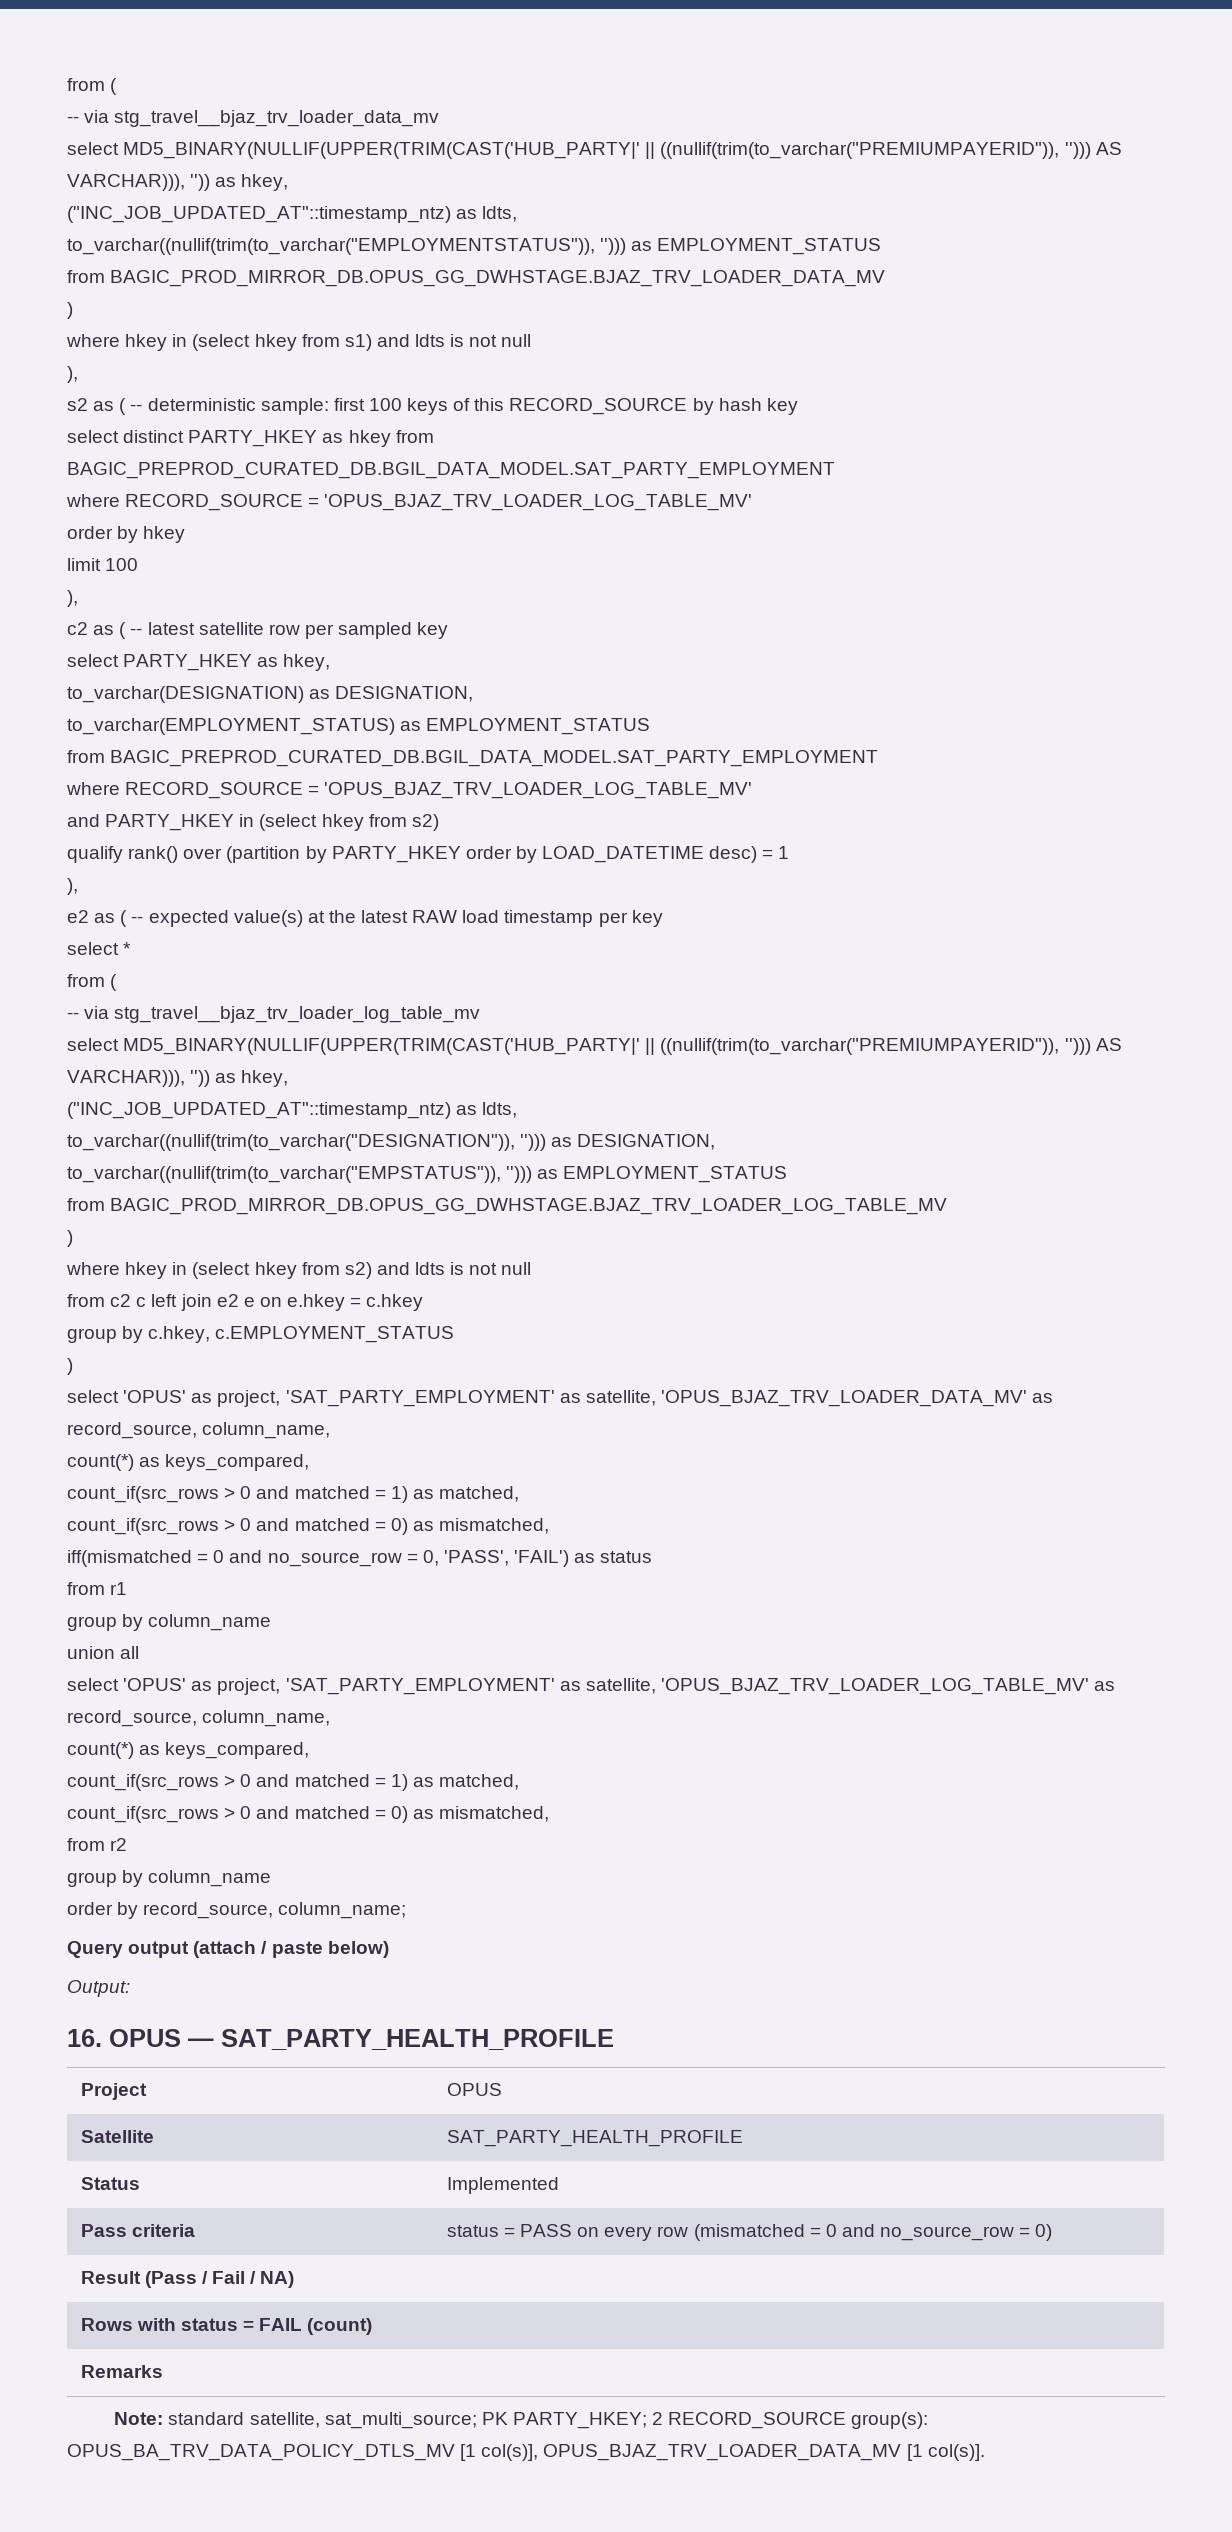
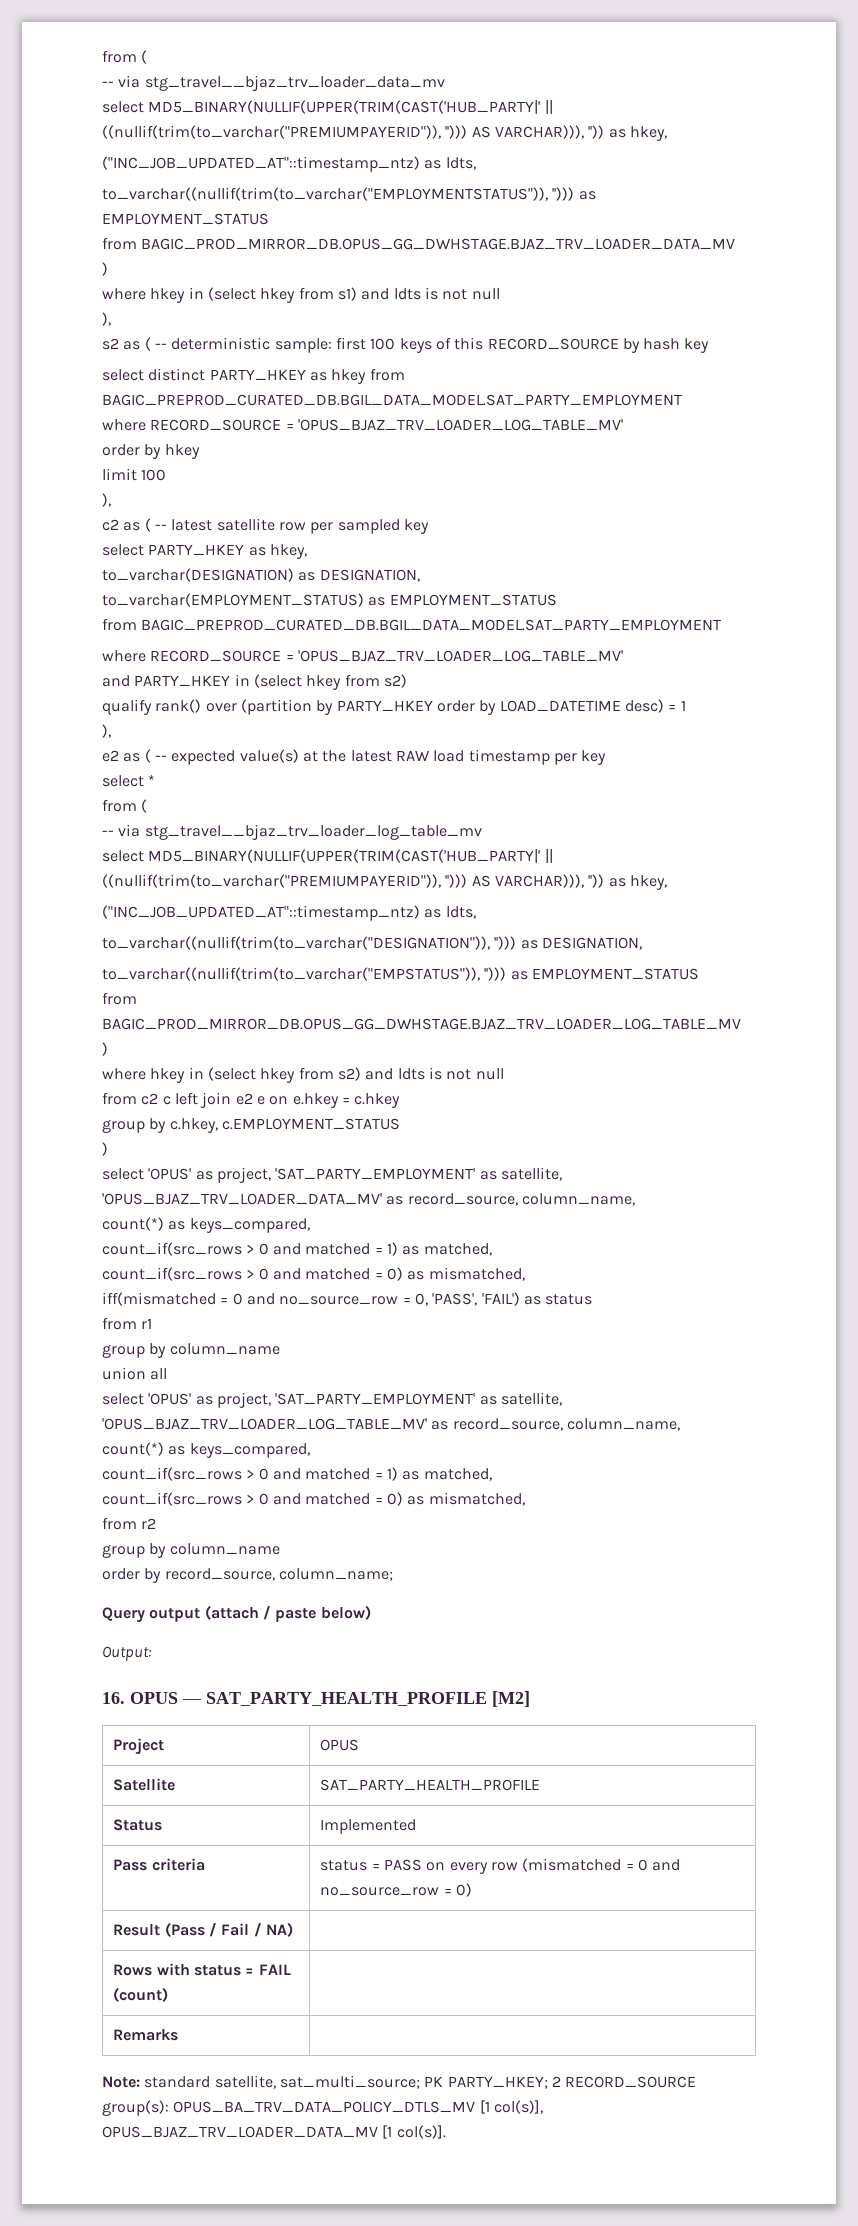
- 16. OPUS — SAT_PARTY_HEALTH_PROFILE
+ 16. OPUS — SAT_PARTY_HEALTH_PROFILE [M2]

